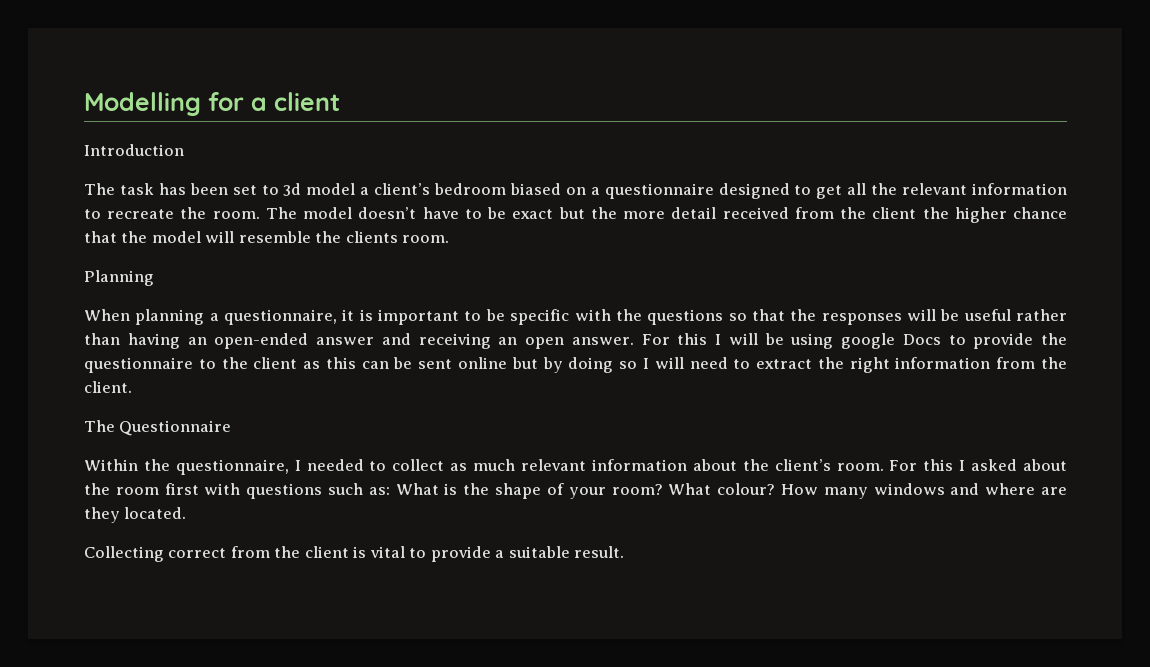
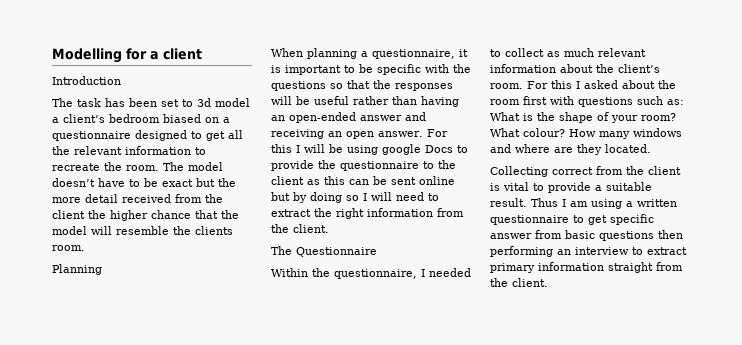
+ Thus I am using a written questionnaire to get specific answer from basic questions then performing an interview to extract primary information straight from the client.

